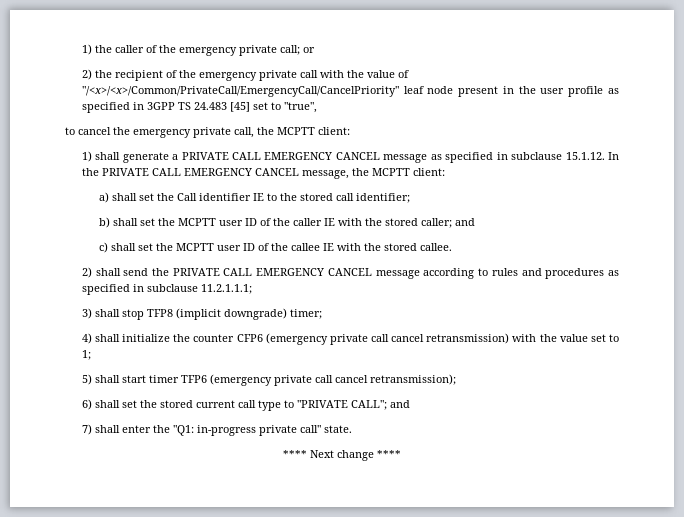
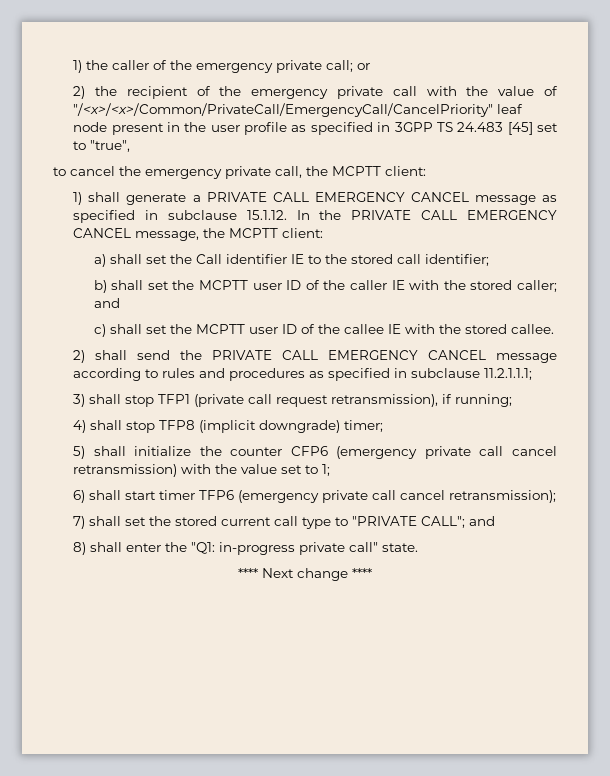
- 3) shall stop TFP8 (implicit downgrade) timer;
+ 3) shall stop TFP1 (private call request retransmission), if running;
+ 4) shall stop TFP8 (implicit downgrade) timer;
- 4) shall initialize the counter CFP6 (emergency private call cancel retransmission) with the value set to 1;
+ 5) shall initialize the counter CFP6 (emergency private call cancel retransmission) with the value set to 1;
- 5) shall start timer TFP6 (emergency private call cancel retransmission);
+ 6) shall start timer TFP6 (emergency private call cancel retransmission);
- 6) shall set the stored current call type to "PRIVATE CALL"; and
+ 7) shall set the stored current call type to "PRIVATE CALL"; and
- 7) shall enter the "Q1: in-progress private call" state.
+ 8) shall enter the "Q1: in-progress private call" state.

